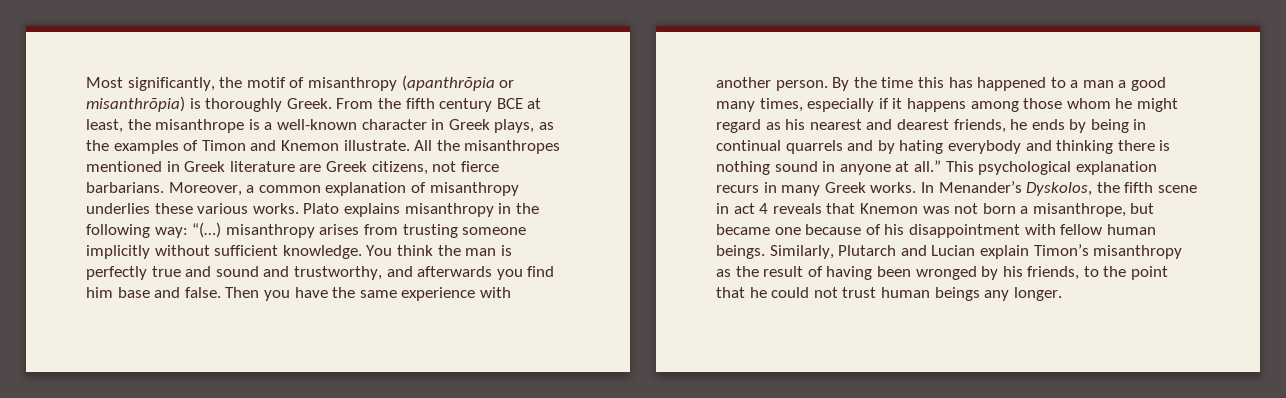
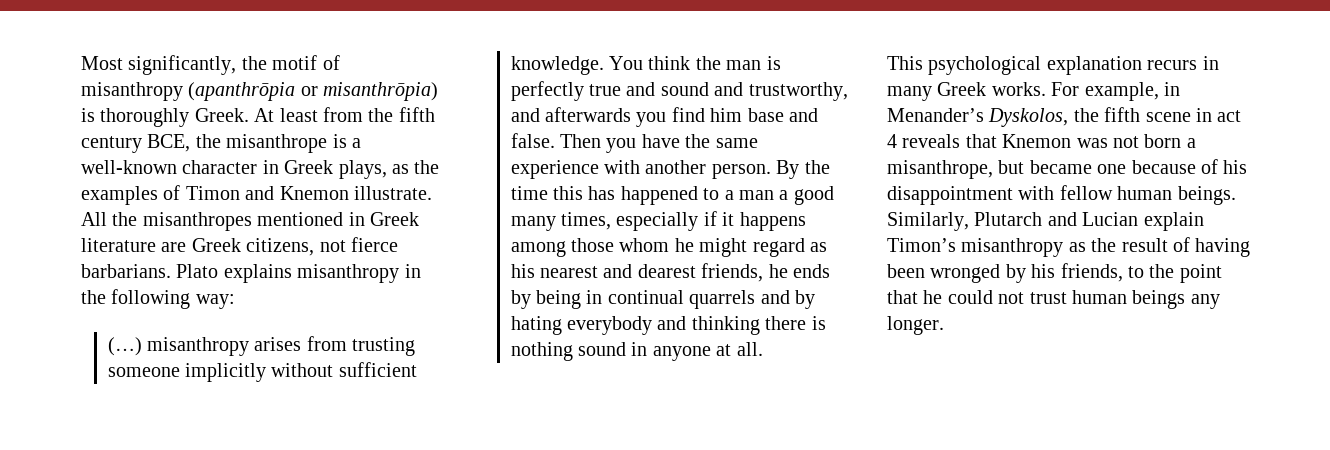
- From the fifth century BCE at least, the misanthrope is a well-known character in Greek plays, as the examples of Timon and Knemon illustrate.
+ At least from the fifth century BCE, the misanthrope is a well-known character in Greek plays, as the examples of Timon and Knemon illustrate.
- Moreover, a common explanation of misanthropy underlies these various works.
- Plato explains misanthropy in the following way: “(…) misanthropy arises from trusting someone implicitly without sufficient knowledge.
+ Plato explains misanthropy in the following way:
+ (…) misanthropy arises from trusting someone implicitly without sufficient knowledge.
- By the time this has happened to a man a good many times, especially if it happens among those whom he might regard as his nearest and dearest friends, he ends by being in continual quarrels and by hating everybody and thinking there is nothing sound in anyone at all.” This psychological explanation recurs in many Greek works.
+ By the time this has happened to a man a good many times, especially if it happens among those whom he might regard as his nearest and dearest friends, he ends by being in continual quarrels and by hating everybody and thinking there is nothing sound in anyone at all.
+ This psychological explanation recurs in many Greek works.
- In Menander’s Dyskolos, the fifth scene in act 4 reveals that Knemon was not born a misanthrope, but became one because of his disappointment with fellow human beings.
+ For example, in Menander’s Dyskolos, the fifth scene in act 4 reveals that Knemon was not born a misanthrope, but became one because of his disappointment with fellow human beings.

